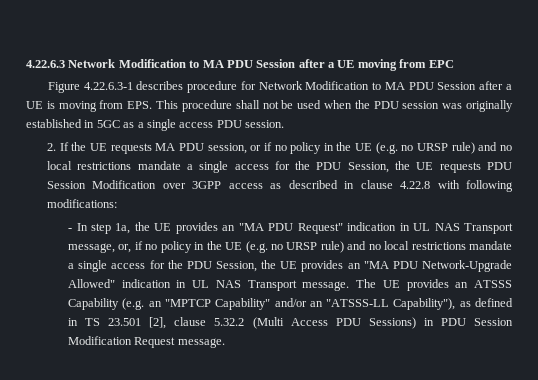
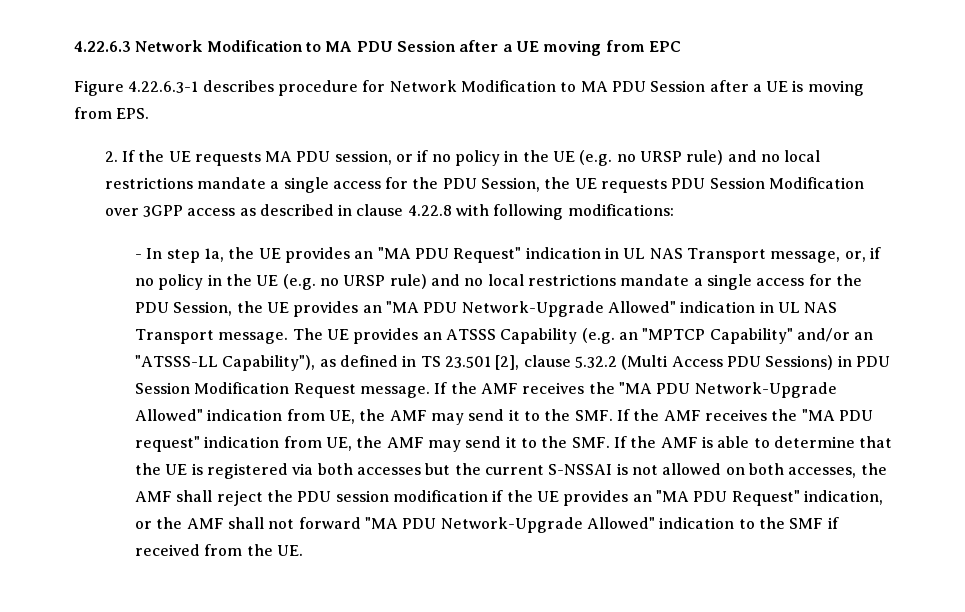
- Figure 4.22.6.3-1 describes procedure for Network Modification to MA PDU Session after a UE is moving from EPS. This procedure shall not be used when the PDU session was originally established in 5GC as a single access PDU session.
+ Figure 4.22.6.3-1 describes procedure for Network Modification to MA PDU Session after a UE is moving from EPS.
+ If the AMF receives the "MA PDU Network-Upgrade Allowed" indication from UE, the AMF may send it to the SMF. If the AMF receives the "MA PDU request" indication from UE, the AMF may send it to the SMF. If the AMF is able to determine that the UE is registered via both accesses but the current S-NSSAI is not allowed on both accesses, the AMF shall reject the PDU session modification if the UE provides an "MA PDU Request" indication, or the AMF shall not forward "MA PDU Network-Upgrade Allowed" indication to the SMF if received from the UE.

